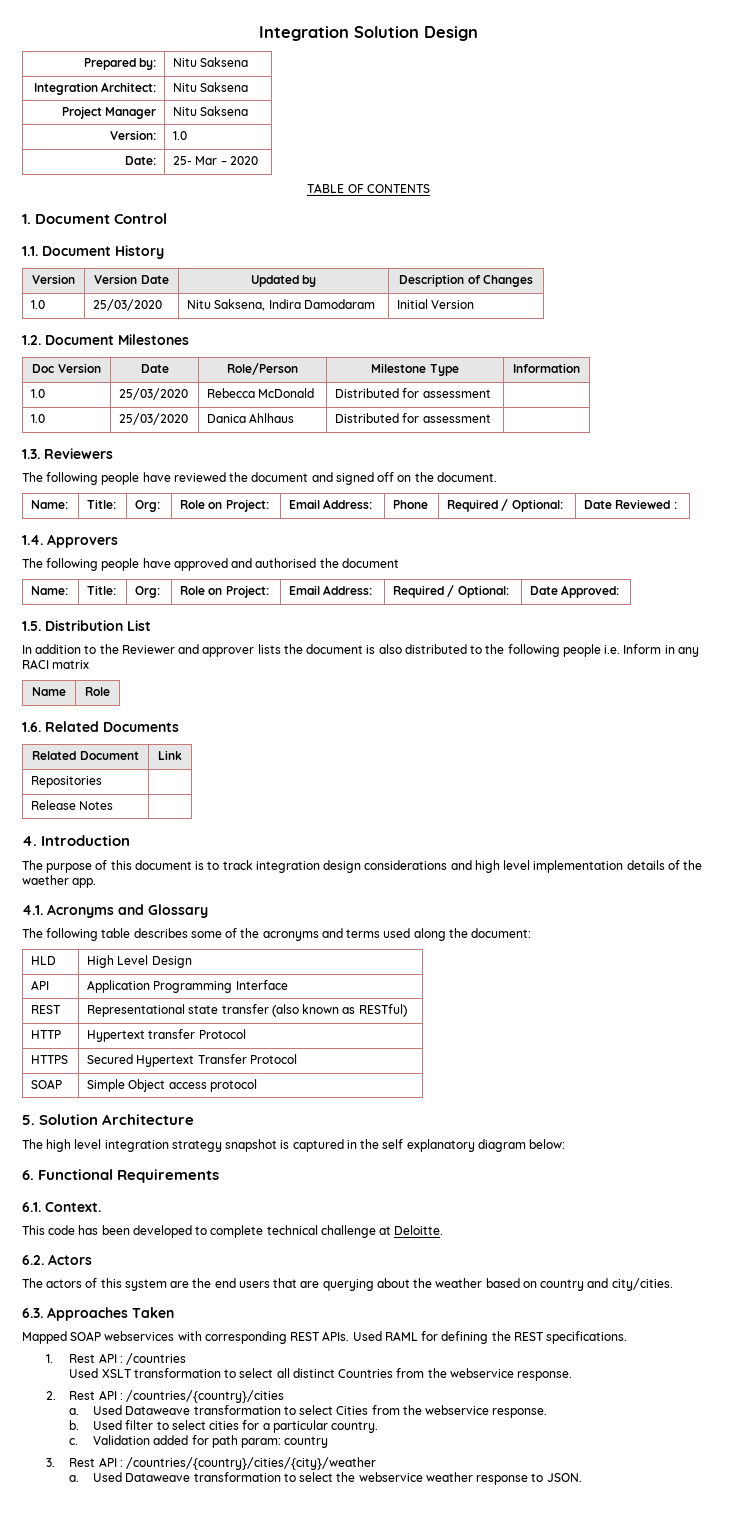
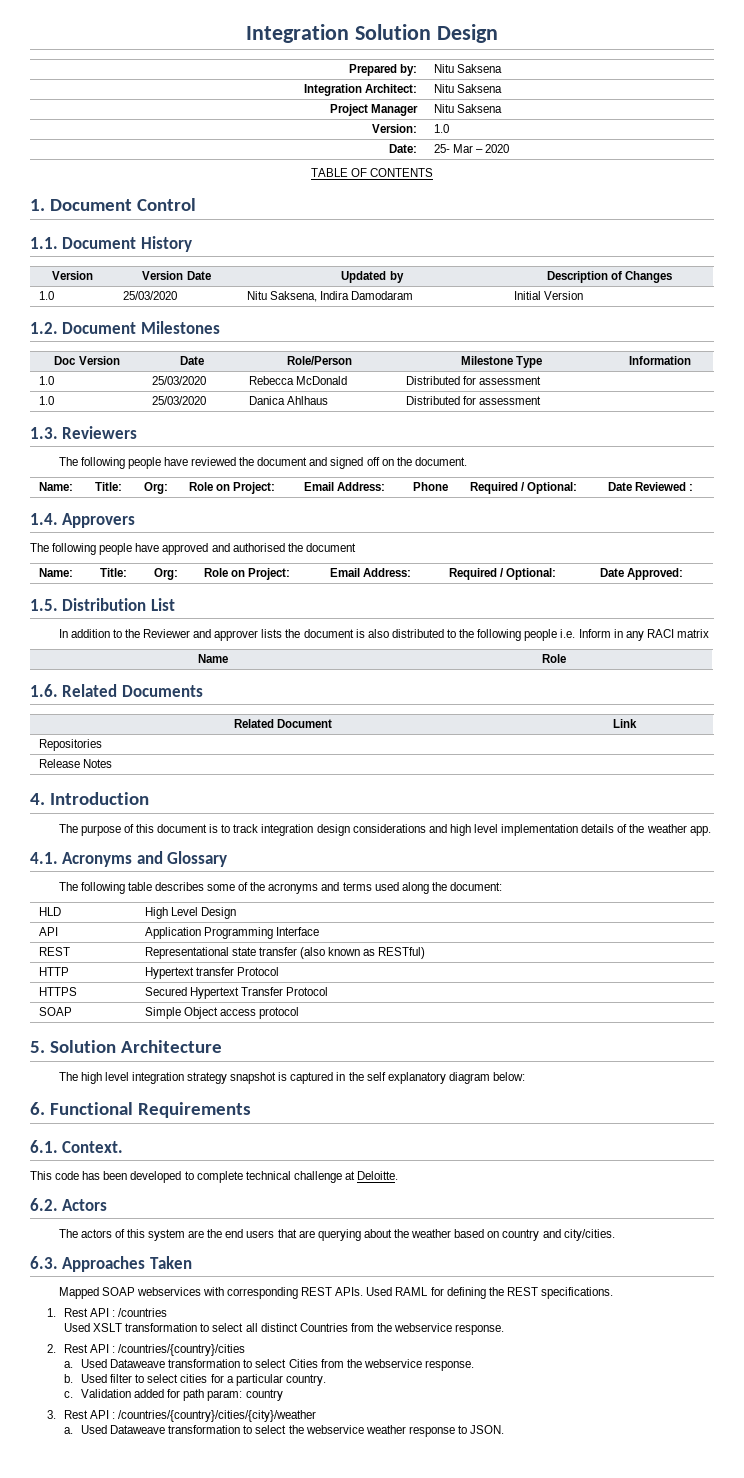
- The purpose of this document is to track integration design considerations and high level implementation details of the waether app.
+ The purpose of this document is to track integration design considerations and high level implementation details of the weather app.

